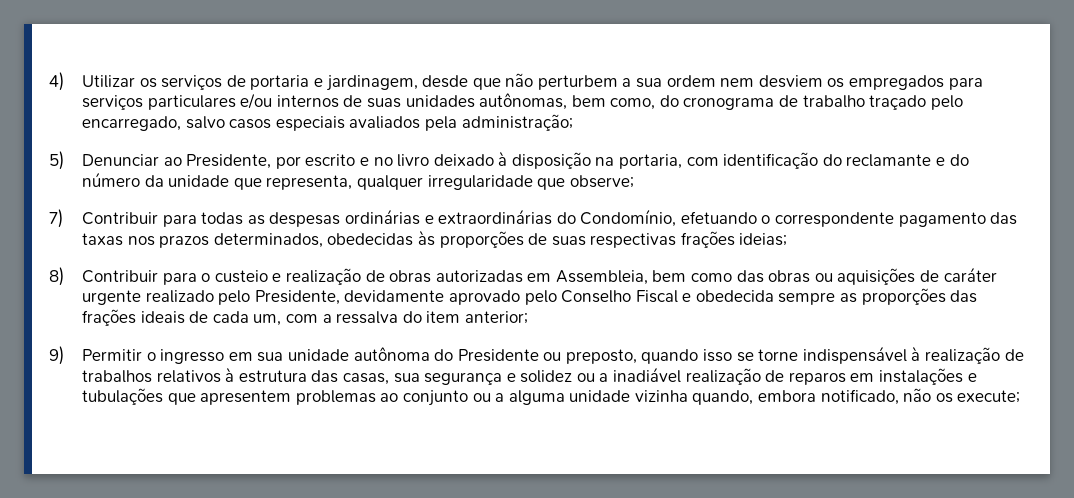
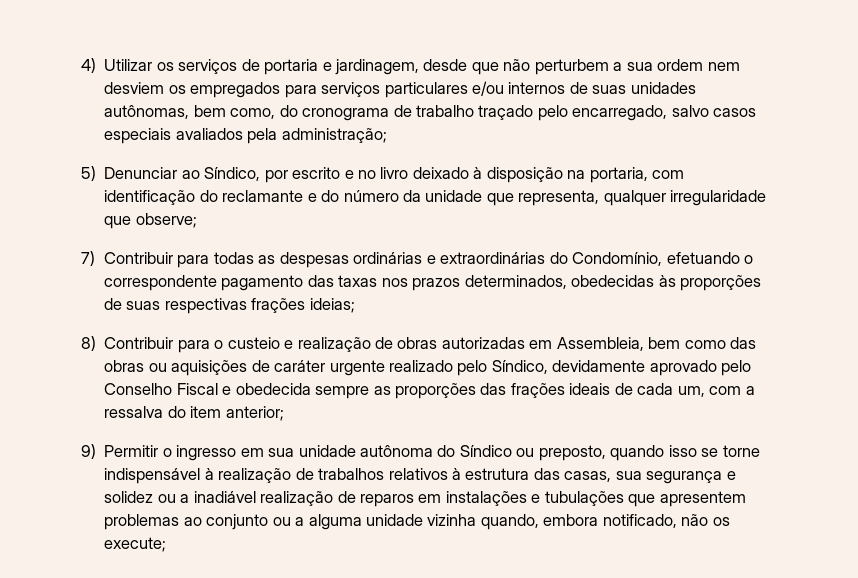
- 5) Denunciar ao Presidente, por escrito e no livro deixado à disposição na portaria, com identificação do reclamante e do número da unidade que representa, qualquer irregularidade que observe;
+ 5) Denunciar ao Síndico, por escrito e no livro deixado à disposição na portaria, com identificação do reclamante e do número da unidade que representa, qualquer irregularidade que observe;
- 8) Contribuir para o custeio e realização de obras autorizadas em Assembleia, bem como das obras ou aquisições de caráter urgente realizado pelo Presidente, devidamente aprovado pelo Conselho Fiscal e obedecida sempre as proporções das frações ideais de cada um, com a ressalva do item anterior;
+ 8) Contribuir para o custeio e realização de obras autorizadas em Assembleia, bem como das obras ou aquisições de caráter urgente realizado pelo Síndico, devidamente aprovado pelo Conselho Fiscal e obedecida sempre as proporções das frações ideais de cada um, com a ressalva do item anterior;
- 9) Permitir o ingresso em sua unidade autônoma do Presidente ou preposto, quando isso se torne indispensável à realização de trabalhos relativos à estrutura das casas, sua segurança e solidez ou a inadiável realização de reparos em instalações e tubulações que apresentem problemas ao conjunto ou a alguma unidade vizinha quando, embora notificado, não os execute;
+ 9) Permitir o ingresso em sua unidade autônoma do Síndico ou preposto, quando isso se torne indispensável à realização de trabalhos relativos à estrutura das casas, sua segurança e solidez ou a inadiável realização de reparos em instalações e tubulações que apresentem problemas ao conjunto ou a alguma unidade vizinha quando, embora notificado, não os execute;

